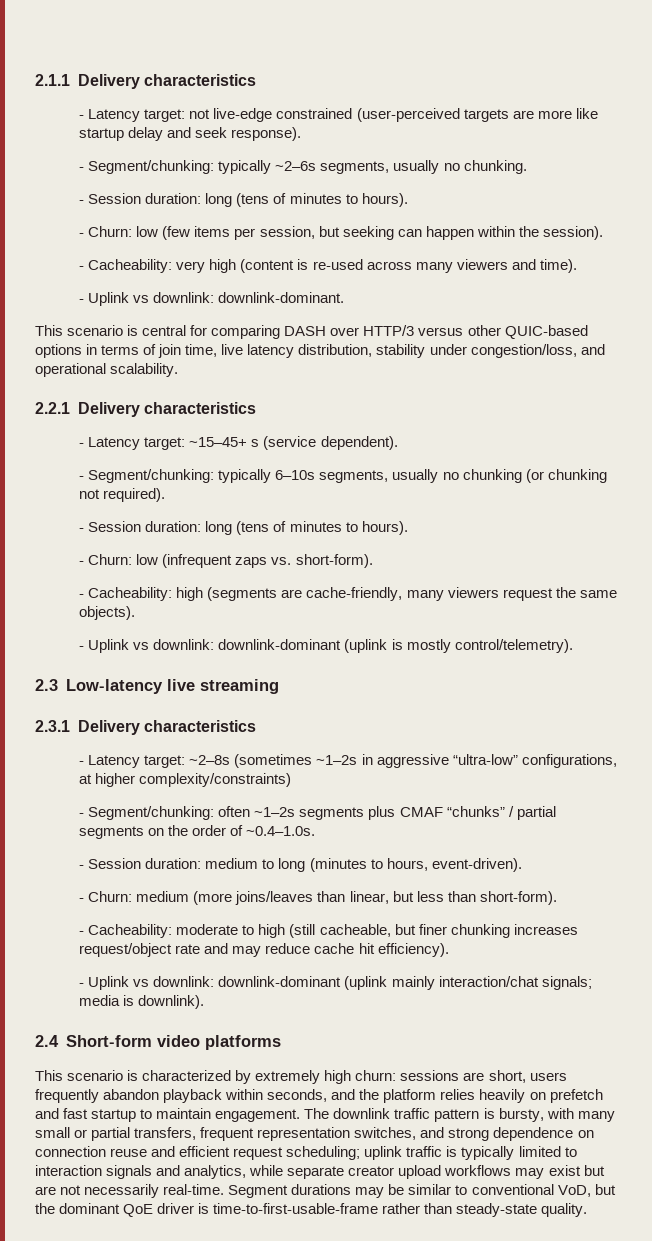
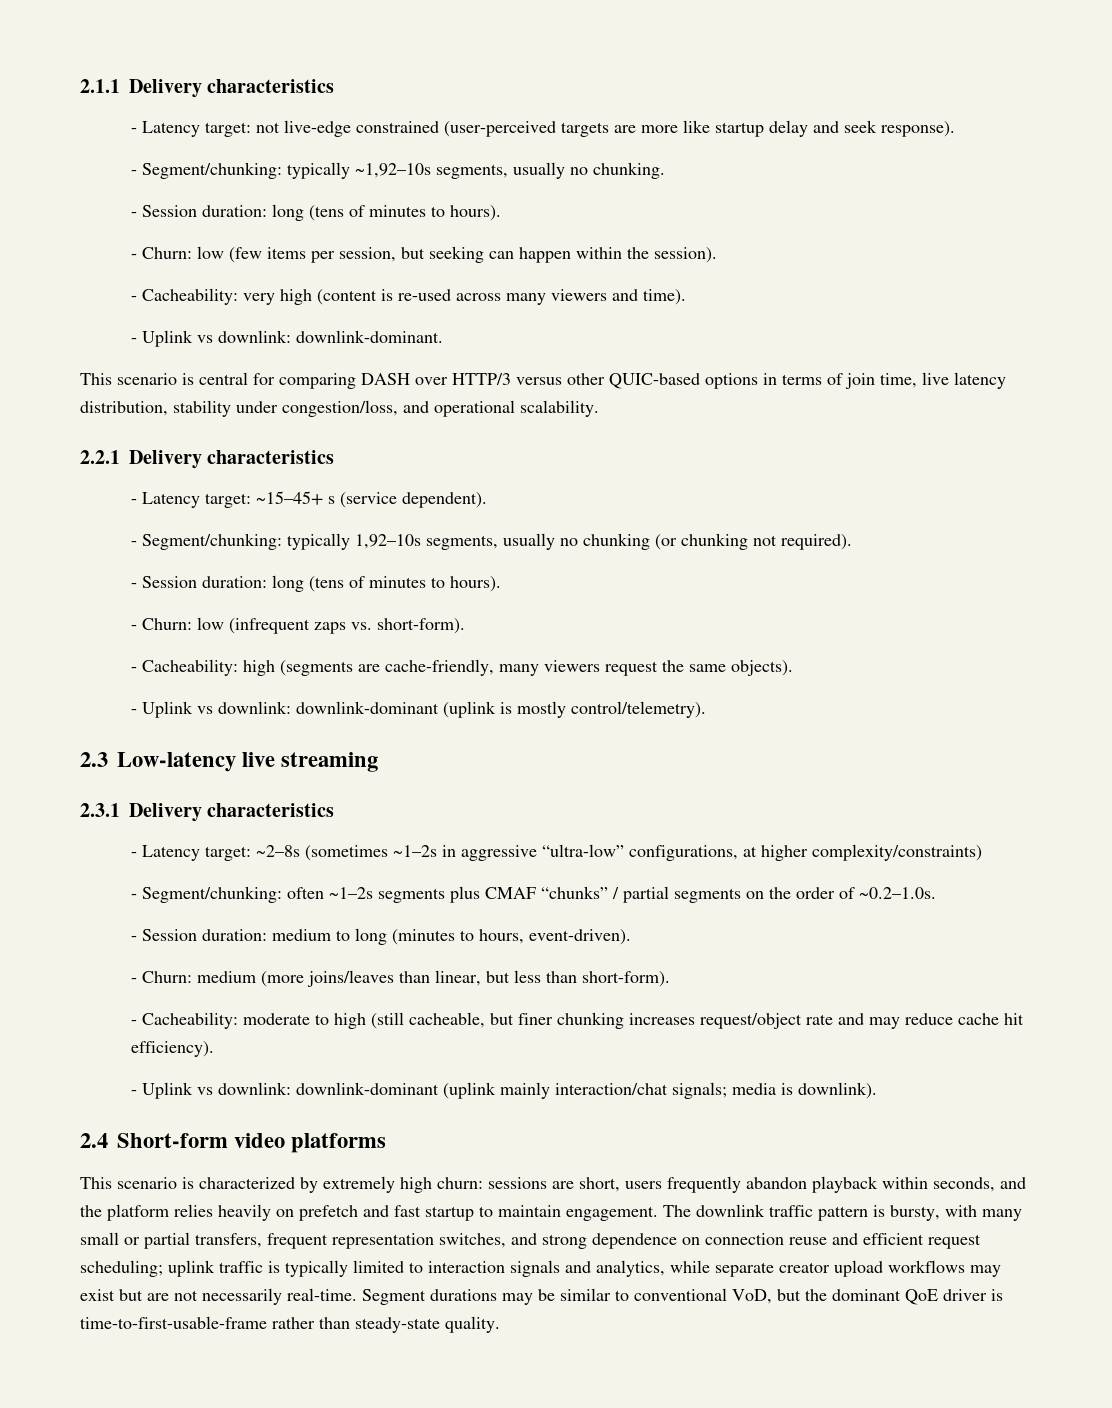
- - Segment/chunking: typically ~2–6s segments, usually no chunking.
+ - Segment/chunking: typically ~1,92–10s segments, usually no chunking.
- - Segment/chunking: typically 6–10s segments, usually no chunking (or chunking not required).
+ - Segment/chunking: typically 1,92–10s segments, usually no chunking (or chunking not required).
- - Segment/chunking: often ~1–2s segments plus CMAF “chunks” / partial segments on the order of ~0.4–1.0s.
+ - Segment/chunking: often ~1–2s segments plus CMAF “chunks” / partial segments on the order of ~0.2–1.0s.

